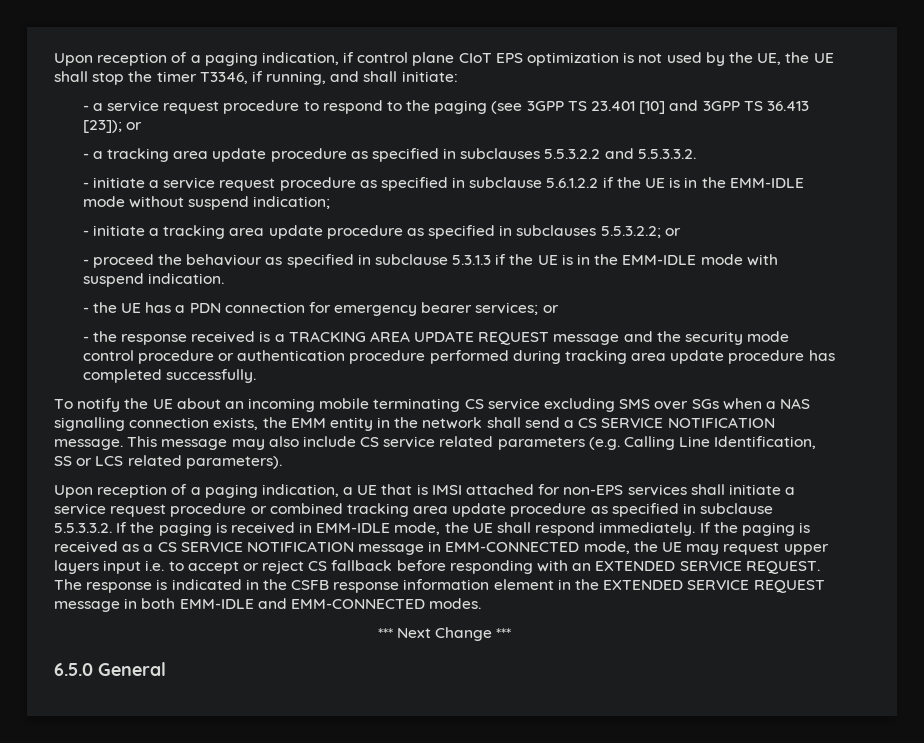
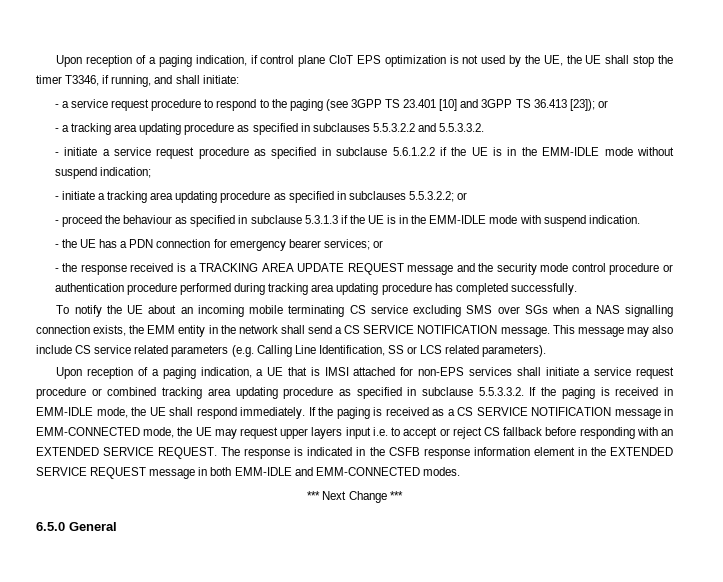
- - a tracking area update procedure as specified in subclauses 5.5.3.2.2 and 5.5.3.3.2.
+ - a tracking area updating procedure as specified in subclauses 5.5.3.2.2 and 5.5.3.3.2.
- - initiate a tracking area update procedure as specified in subclauses 5.5.3.2.2; or
+ - initiate a tracking area updating procedure as specified in subclauses 5.5.3.2.2; or
- - the response received is a TRACKING AREA UPDATE REQUEST message and the security mode control procedure or authentication procedure performed during tracking area update procedure has completed successfully.
+ - the response received is a TRACKING AREA UPDATE REQUEST message and the security mode control procedure or authentication procedure performed during tracking area updating procedure has completed successfully.
- Upon reception of a paging indication, a UE that is IMSI attached for non-EPS services shall initiate a service request procedure or combined tracking area update procedure as specified in subclause 5.5.3.3.2. If the paging is received in EMM-IDLE mode, the UE shall respond immediately.
+ Upon reception of a paging indication, a UE that is IMSI attached for non-EPS services shall initiate a service request procedure or combined tracking area updating procedure as specified in subclause 5.5.3.3.2. If the paging is received in EMM-IDLE mode, the UE shall respond immediately.

